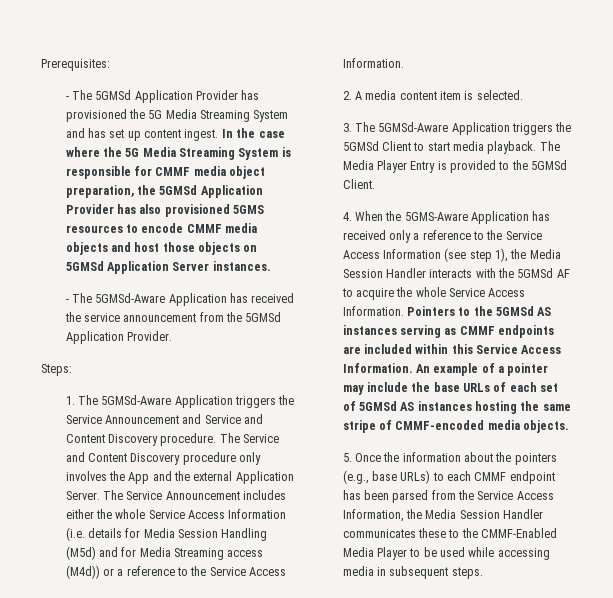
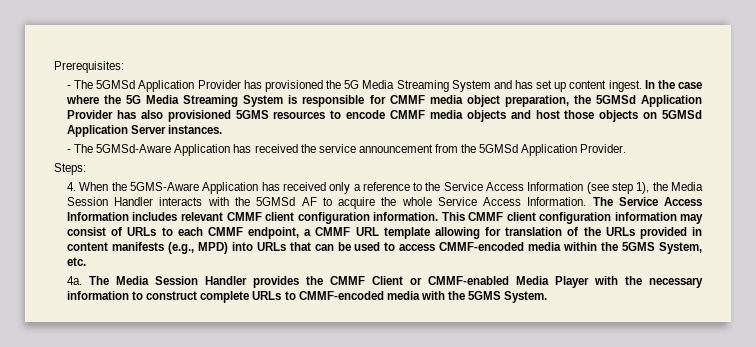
- 1. The 5GMSd-Aware Application triggers the Service Announcement and Service and Content Discovery procedure. The Service and Content Discovery procedure only involves the App and the external Application Server. The Service Announcement includes either the whole Service Access Information (i.e. details for Media Session Handling (M5d) and for Media Streaming access (M4d)) or a reference to the Service Access Information.
- 2. A media content item is selected.
- 3. The 5GMSd-Aware Application triggers the 5GMSd Client to start media playback. The Media Player Entry is provided to the 5GMSd Client.
- Pointers to the 5GMSd AS instances serving as CMMF endpoints are included within this Service Access Information. An example of a pointer may include the base URLs of each set of 5GMSd AS instances hosting the same stripe of CMMF-encoded media objects.
- 5. Once the information about the pointers (e.g., base URLs) to each CMMF endpoint has been parsed from the Service Access Information, the Media Session Handler communicates these to the CMMF-Enabled Media Player to be used while accessing media in subsequent steps.
+ The Service Access Information includes relevant CMMF client configuration information. This CMMF client configuration information may consist of URLs to each CMMF endpoint, a CMMF URL template allowing for translation of the URLs provided in content manifests (e.g., MPD) into URLs that can be used to access CMMF-encoded media within the 5GMS System, etc.
+ 4a. The Media Session Handler provides the CMMF Client or CMMF-enabled Media Player with the necessary information to construct complete URLs to CMMF-encoded media with the 5GMS System.

